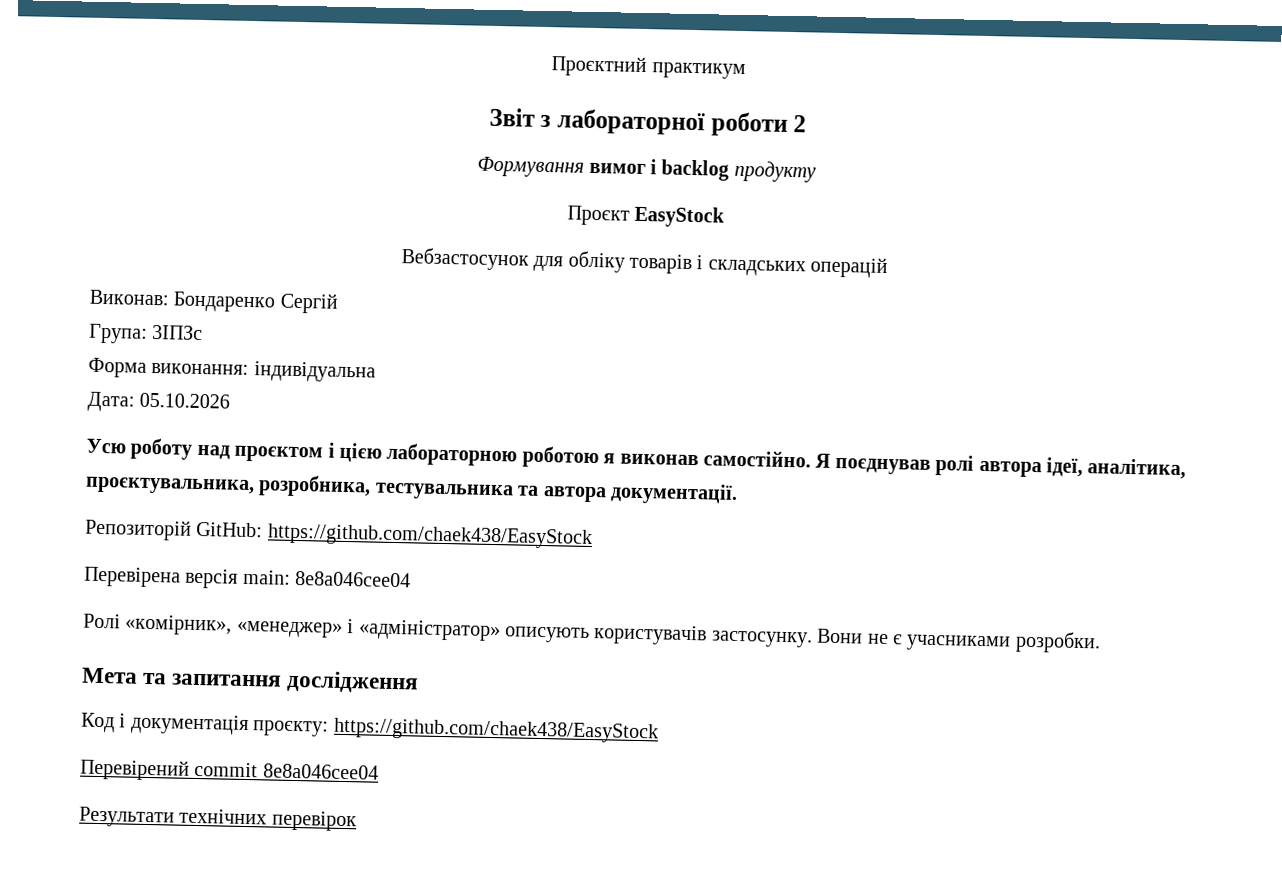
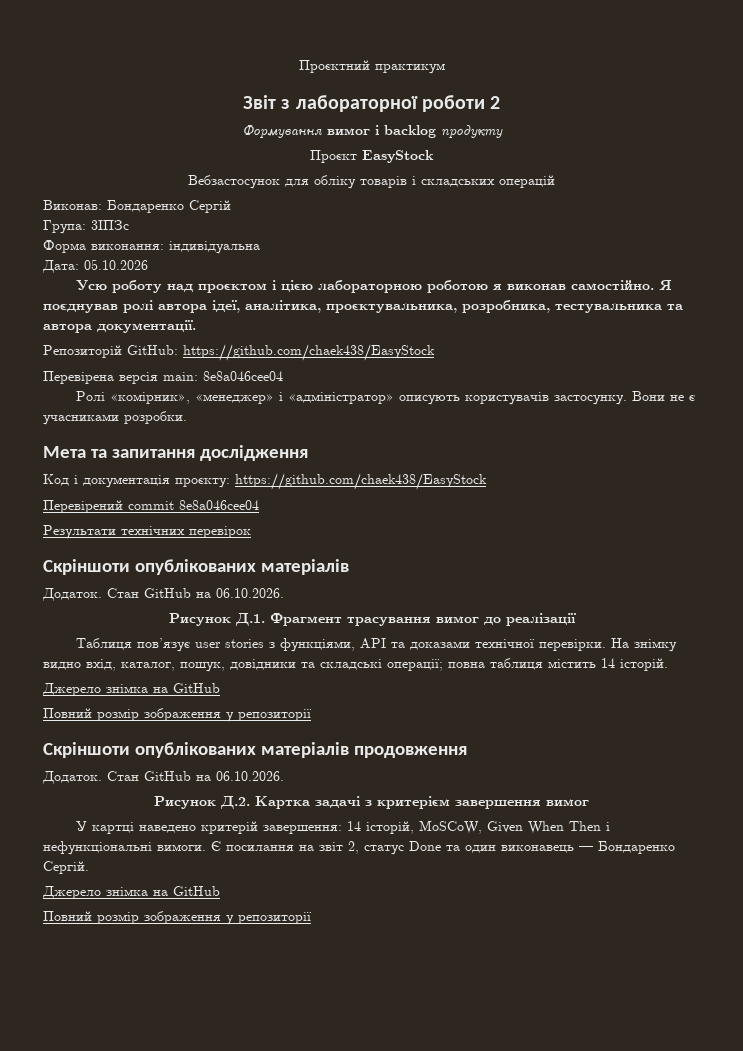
  Результати технічних перевірок
+ Скріншоти опублікованих матеріалів
+ Додаток. Стан GitHub на 06.10.2026.
+ Рисунок Д.1. Фрагмент трасування вимог до реалізації
+ Таблиця пов’язує user stories з функціями, API та доказами технічної перевірки. На знімку видно вхід, каталог, пошук, довідники та складські операції; повна таблиця містить 14 історій.
+ Джерело знімка на GitHub
+ Повний розмір зображення у репозиторії
+ Скріншоти опублікованих матеріалів продовження
+ Додаток. Стан GitHub на 06.10.2026.
+ Рисунок Д.2. Картка задачі з критерієм завершення вимог
+ У картці наведено критерій завершення: 14 історій, MoSCoW, Given When Then і нефункціональні вимоги. Є посилання на звіт 2, статус Done та один виконавець — Бондаренко Сергій.
+ Джерело знімка на GitHub
+ Повний розмір зображення у репозиторії

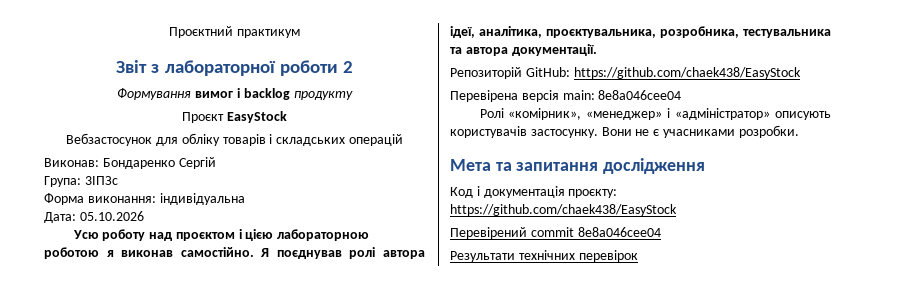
  Результати технічних перевірок
- Скріншоти опублікованих матеріалів
- Додаток. Стан GitHub на 06.10.2026.
- Рисунок Д.1. Фрагмент трасування вимог до реалізації
- Таблиця пов’язує user stories з функціями, API та доказами технічної перевірки. На знімку видно вхід, каталог, пошук, довідники та складські операції; повна таблиця містить 14 історій.
- Джерело знімка на GitHub
- Повний розмір зображення у репозиторії
- Скріншоти опублікованих матеріалів продовження
- Додаток. Стан GitHub на 06.10.2026.
- Рисунок Д.2. Картка задачі з критерієм завершення вимог
- У картці наведено критерій завершення: 14 історій, MoSCoW, Given When Then і нефункціональні вимоги. Є посилання на звіт 2, статус Done та один виконавець — Бондаренко Сергій.
- Джерело знімка на GitHub
- Повний розмір зображення у репозиторії

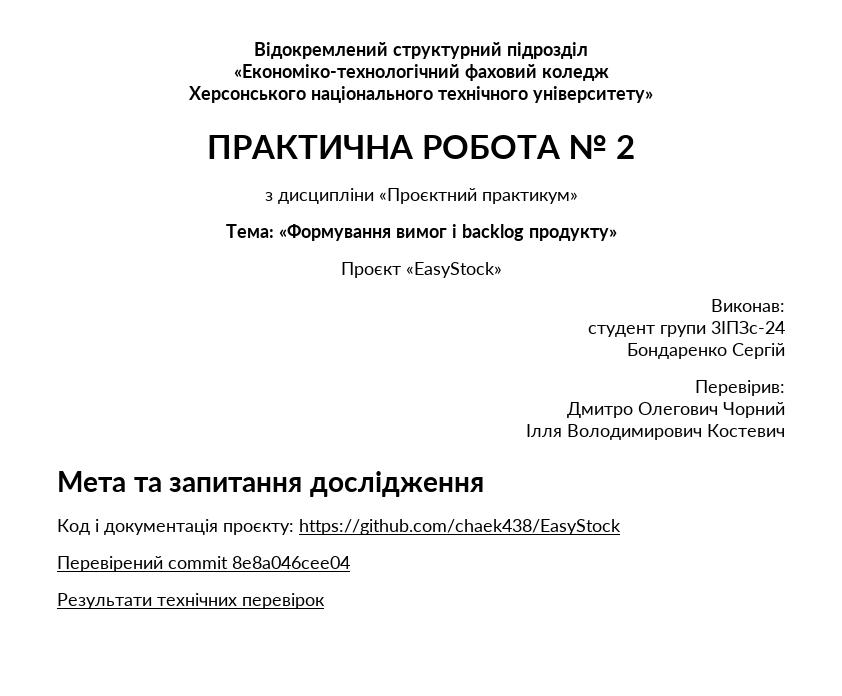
- Проєктний практикум
- Звіт з лабораторної роботи 2
- Формування вимог і backlog продукту
+ Відокремлений структурний підрозділ
+ «Економіко-технологічний фаховий коледж
+ Херсонського національного технічного університету»
+ ПРАКТИЧНА РОБОТА № 2
+ з дисципліни «Проєктний практикум»
+ Тема: «Формування вимог і backlog продукту»
- Проєкт EasyStock
- Вебзастосунок для обліку товарів і складських операцій
- Виконав: Бондаренко Сергій
- Група: 3ІПЗс
- Форма виконання: індивідуальна
- Дата: 05.10.2026
- Усю роботу над проєктом і цією лабораторною роботою я виконав самостійно. Я поєднував ролі автора ідеї, аналітика, проєктувальника, розробника, тестувальника та автора документації.
- Репозиторій GitHub: https://github.com/chaek438/EasyStock
- Перевірена версія main: 8e8a046cee04
- Ролі «комірник», «менеджер» і «адміністратор» описують користувачів застосунку. Вони не є учасниками розробки.
+ Проєкт «EasyStock»
+ Виконав:
+ студент групи 3ІПЗс-24
+ Бондаренко Сергій
+ Перевірив:
+ Дмитро Олегович Чорний
+ Ілля Володимирович Костевич

